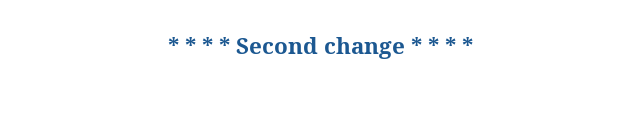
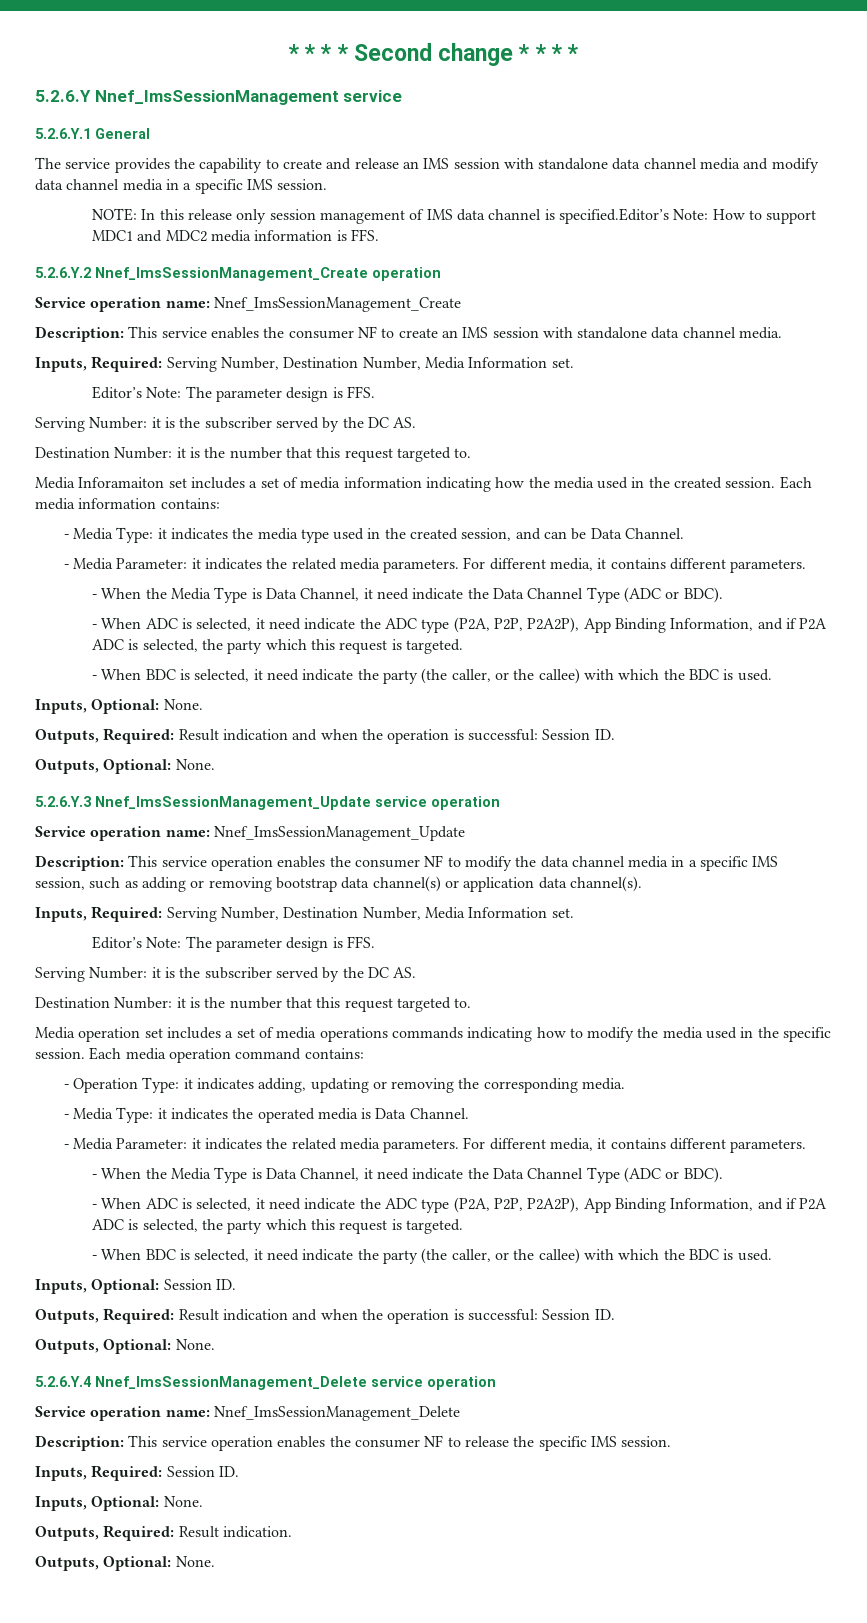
+ 5.2.6.Y Nnef_ImsSessionManagement service
+ 5.2.6.Y.1 General
+ The service provides the capability to create and release an IMS session with standalone data channel media and modify data channel media in a specific IMS session.
+ NOTE: In this release only session management of IMS data channel is specified.Editor’s Note: How to support MDC1 and MDC2 media information is FFS.
+ 5.2.6.Y.2 Nnef_ImsSessionManagement_Create operation
+ Service operation name: Nnef_ImsSessionManagement_Create
+ Description: This service enables the consumer NF to create an IMS session with standalone data channel media.
+ Inputs, Required: Serving Number, Destination Number, Media Information set.
+ Editor’s Note: The parameter design is FFS.
+ Serving Number: it is the subscriber served by the DC AS.
+ Destination Number: it is the number that this request targeted to.
+ Media Inforamaiton set includes a set of media information indicating how the media used in the created session. Each media information contains:
+ - Media Type: it indicates the media type used in the created session, and can be Data Channel.
+ - Media Parameter: it indicates the related media parameters. For different media, it contains different parameters.
+ - When the Media Type is Data Channel, it need indicate the Data Channel Type (ADC or BDC).
+ - When ADC is selected, it need indicate the ADC type (P2A, P2P, P2A2P), App Binding Information, and if P2A ADC is selected, the party which this request is targeted.
+ - When BDC is selected, it need indicate the party (the caller, or the callee) with which the BDC is used.
+ Inputs, Optional: None.
+ Outputs, Required: Result indication and when the operation is successful: Session ID.
+ Outputs, Optional: None.
+ 5.2.6.Y.3 Nnef_ImsSessionManagement_Update service operation
+ Service operation name: Nnef_ImsSessionManagement_Update
+ Description: This service operation enables the consumer NF to modify the data channel media in a specific IMS session, such as adding or removing bootstrap data channel(s) or application data channel(s).
+ Inputs, Required: Serving Number, Destination Number, Media Information set.
+ Editor’s Note: The parameter design is FFS.
+ Serving Number: it is the subscriber served by the DC AS.
+ Destination Number: it is the number that this request targeted to.
+ Media operation set includes a set of media operations commands indicating how to modify the media used in the specific session. Each media operation command contains:
+ - Operation Type: it indicates adding, updating or removing the corresponding media.
+ - Media Type: it indicates the operated media is Data Channel.
+ - Media Parameter: it indicates the related media parameters. For different media, it contains different parameters.
+ - When the Media Type is Data Channel, it need indicate the Data Channel Type (ADC or BDC).
+ - When ADC is selected, it need indicate the ADC type (P2A, P2P, P2A2P), App Binding Information, and if P2A ADC is selected, the party which this request is targeted.
+ - When BDC is selected, it need indicate the party (the caller, or the callee) with which the BDC is used.
+ Inputs, Optional: Session ID.
+ Outputs, Required: Result indication and when the operation is successful: Session ID.
+ Outputs, Optional: None.
+ 5.2.6.Y.4 Nnef_ImsSessionManagement_Delete service operation
+ Service operation name: Nnef_ImsSessionManagement_Delete
+ Description: This service operation enables the consumer NF to release the specific IMS session.
+ Inputs, Required: Session ID.
+ Inputs, Optional: None.
+ Outputs, Required: Result indication.
+ Outputs, Optional: None.

